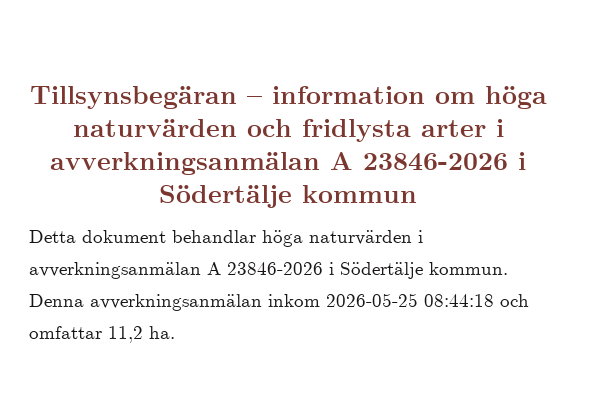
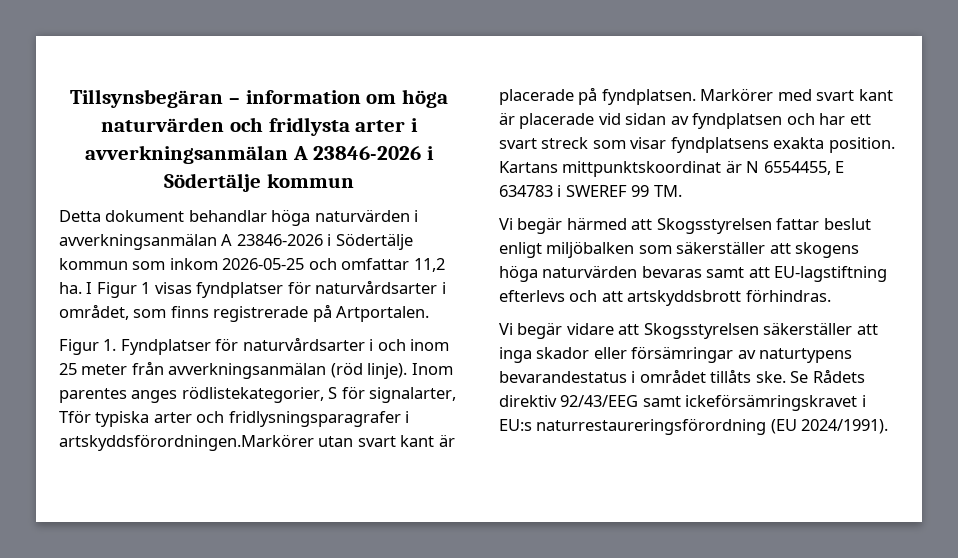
- Detta dokument behandlar höga naturvärden i avverkningsanmälan A 23846-2026 i Södertälje kommun. Denna avverkningsanmälan inkom 2026-05-25 08:44:18 och omfattar 11,2 ha.
+ Detta dokument behandlar höga naturvärden i avverkningsanmälan A 23846-2026 i Södertälje kommun som inkom 2026-05-25 och omfattar 11,2 ha.
+ I Figur 1 visas fyndplatser för naturvårdsarter i området, som finns registrerade på Artportalen.
+ Figur 1. Fyndplatser för naturvårdsarter i och inom 25 meter från avverkningsanmälan (röd linje). Inom parentes anges rödlistekategorier, S för signalarter, Tför typiska arter och fridlysningsparagrafer i artskyddsförordningen.Markörer utan svart kant är placerade på fyndplatsen. Markörer med svart kant är placerade vid sidan av fyndplatsen och har ett svart streck som visar fyndplatsens exakta position. Kartans mittpunktskoordinat är N 6554455, E 634783 i SWEREF 99 TM.
+ Vi begär härmed att Skogsstyrelsen fattar beslut enligt miljöbalken som säkerställer att skogens höga naturvärden bevaras samt att EU-lagstiftning efterlevs och att artskyddsbrott förhindras.
+ Vi begär vidare att Skogsstyrelsen säkerställer att inga skador eller försämringar av naturtypens bevarandestatus i området tillåts ske. Se Rådets direktiv 92/43/EEG samt ickeförsämringskravet i EU:s naturrestaureringsförordning (EU 2024/1991).

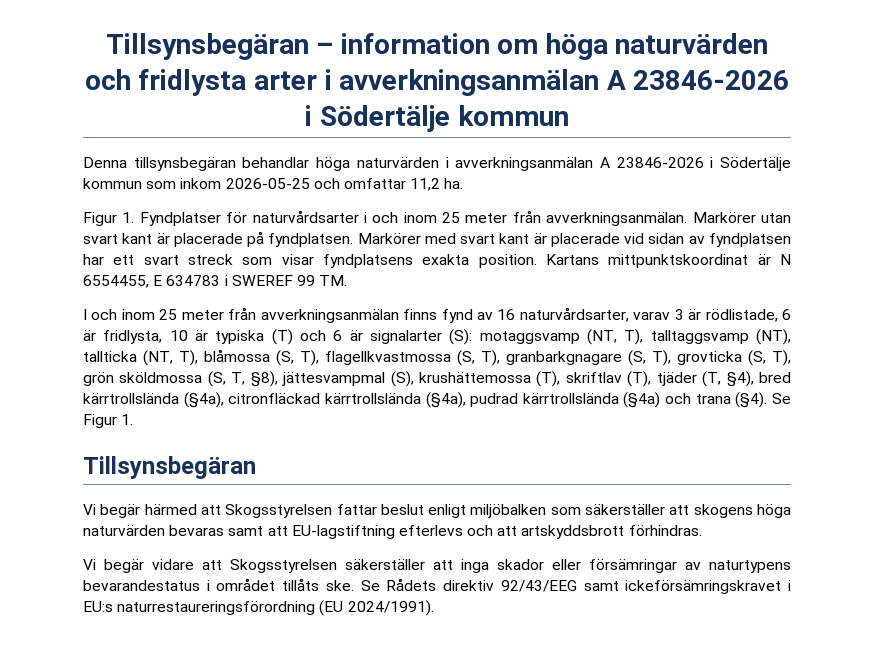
- Detta dokument behandlar höga naturvärden i avverkningsanmälan A 23846-2026 i Södertälje kommun som inkom 2026-05-25 och omfattar 11,2 ha. I Figur 1 visas fyndplatser för naturvårdsarter i området, som finns registrerade på Artportalen.
+ Denna tillsynsbegäran behandlar höga naturvärden i avverkningsanmälan A 23846-2026 i Södertälje kommun som inkom 2026-05-25 och omfattar 11,2 ha.
- Figur 1. Fyndplatser för naturvårdsarter i och inom 25 meter från avverkningsanmälan (röd linje). Inom parentes anges rödlistekategorier, S för signalarter, Tför typiska arter och fridlysningsparagrafer i artskyddsförordningen.Markörer utan svart kant är placerade på fyndplatsen.
+ Figur 1. Fyndplatser för naturvårdsarter i och inom 25 meter från avverkningsanmälan. Markörer utan svart kant är placerade på fyndplatsen.
- Markörer med svart kant är placerade vid sidan av fyndplatsen och har ett svart streck som visar fyndplatsens exakta position.
+ Markörer med svart kant är placerade vid sidan av fyndplatsen har ett svart streck som visar fyndplatsens exakta position.
+ I och inom 25 meter från avverkningsanmälan finns fynd av 16 naturvårdsarter, varav 3 är rödlistade, 6 är fridlysta, 10 är typiska (T) och 6 är signalarter (S): motaggsvamp (NT, T), talltaggsvamp (NT), tallticka (NT, T), blåmossa (S, T), flagellkvastmossa (S, T), granbarkgnagare (S, T), grovticka (S, T), grön sköldmossa (S, T, §8), jättesvampmal (S), krushättemossa (T), skriftlav (T), tjäder (T, §4), bred kärrtrollslända (§4a), citronfläckad kärrtrollslända (§4a), pudrad kärrtrollslända (§4a) och trana (§4). Se Figur 1.
+ Tillsynsbegäran

